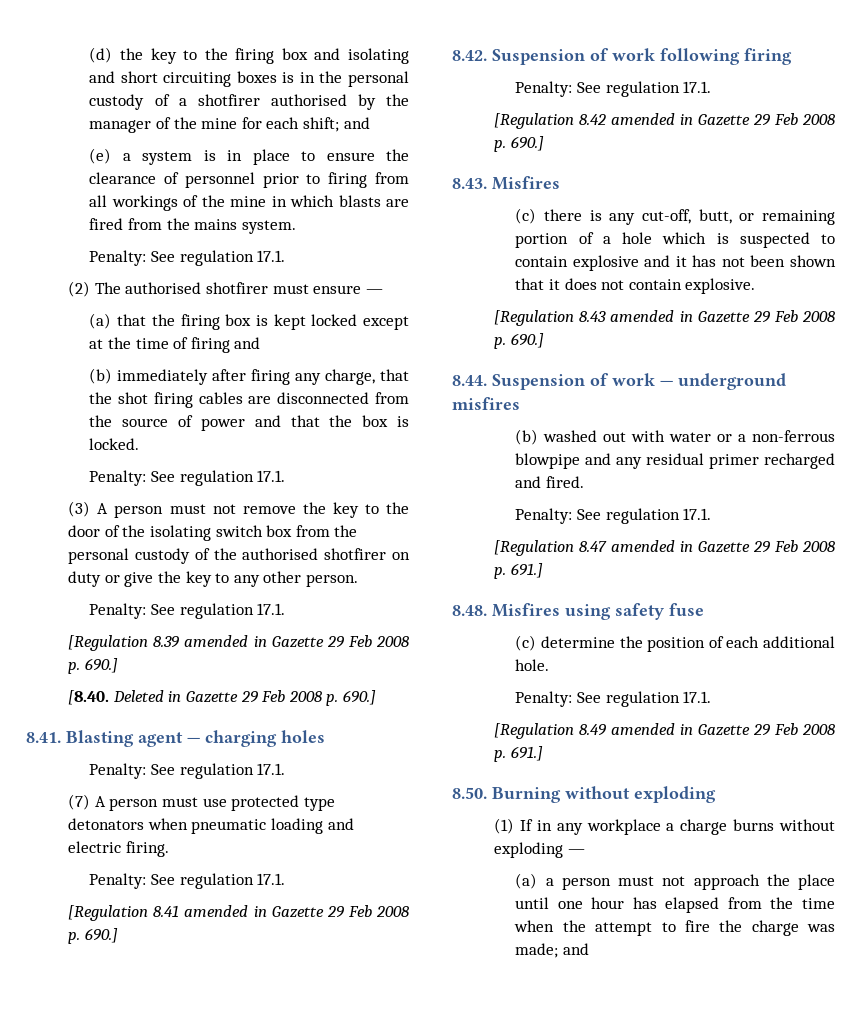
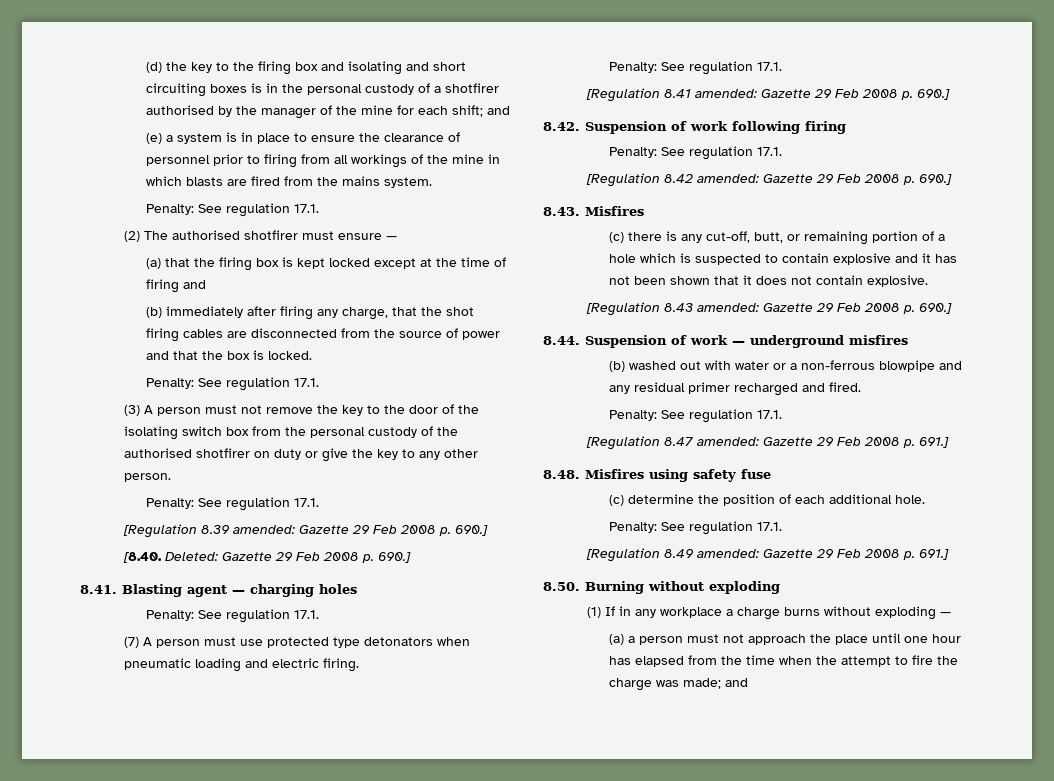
- [Regulation 8.39 amended in Gazette 29 Feb 2008 p. 690.]
+ [Regulation 8.39 amended: Gazette 29 Feb 2008 p. 690.]
- [8.40. Deleted in Gazette 29 Feb 2008 p. 690.]
+ [8.40. Deleted: Gazette 29 Feb 2008 p. 690.]
- [Regulation 8.41 amended in Gazette 29 Feb 2008 p. 690.]
+ [Regulation 8.41 amended: Gazette 29 Feb 2008 p. 690.]
- [Regulation 8.42 amended in Gazette 29 Feb 2008 p. 690.]
+ [Regulation 8.42 amended: Gazette 29 Feb 2008 p. 690.]
- [Regulation 8.43 amended in Gazette 29 Feb 2008 p. 690.]
+ [Regulation 8.43 amended: Gazette 29 Feb 2008 p. 690.]
- [Regulation 8.47 amended in Gazette 29 Feb 2008 p. 691.]
+ [Regulation 8.47 amended: Gazette 29 Feb 2008 p. 691.]
- [Regulation 8.49 amended in Gazette 29 Feb 2008 p. 691.]
+ [Regulation 8.49 amended: Gazette 29 Feb 2008 p. 691.]

